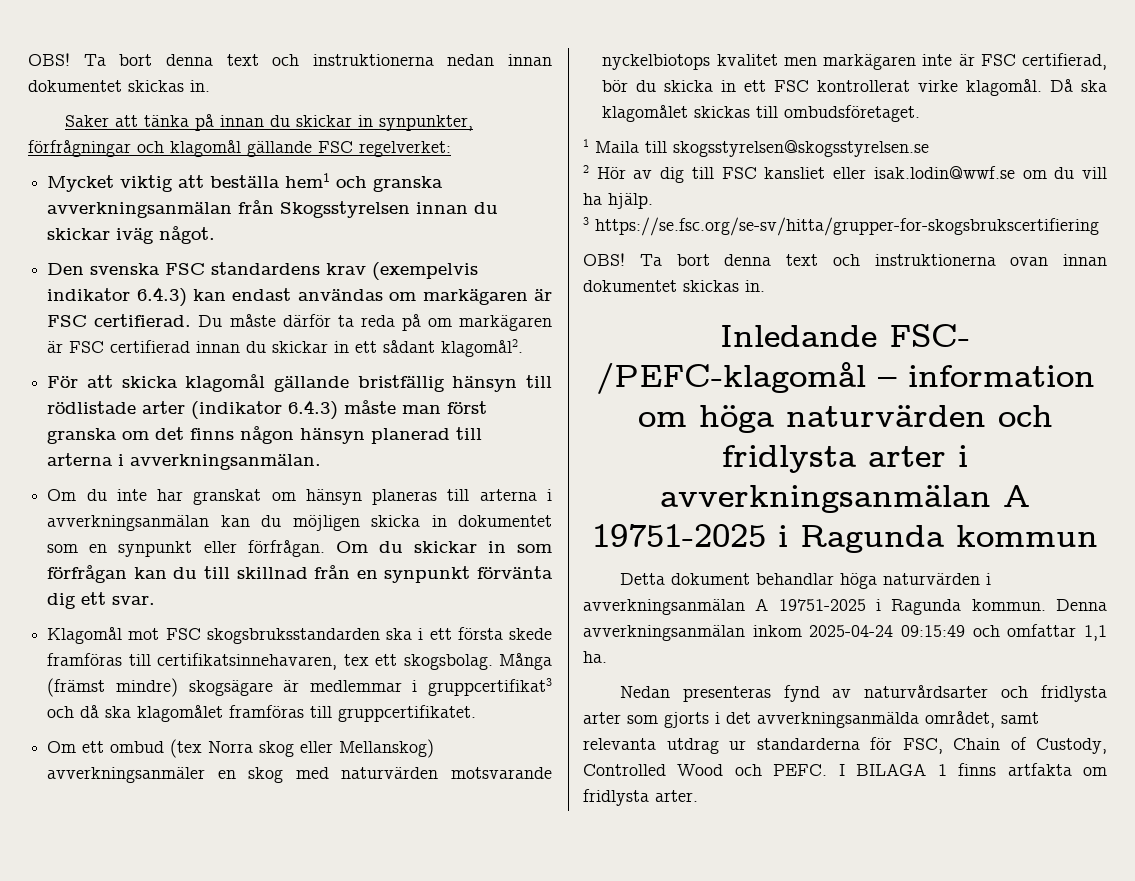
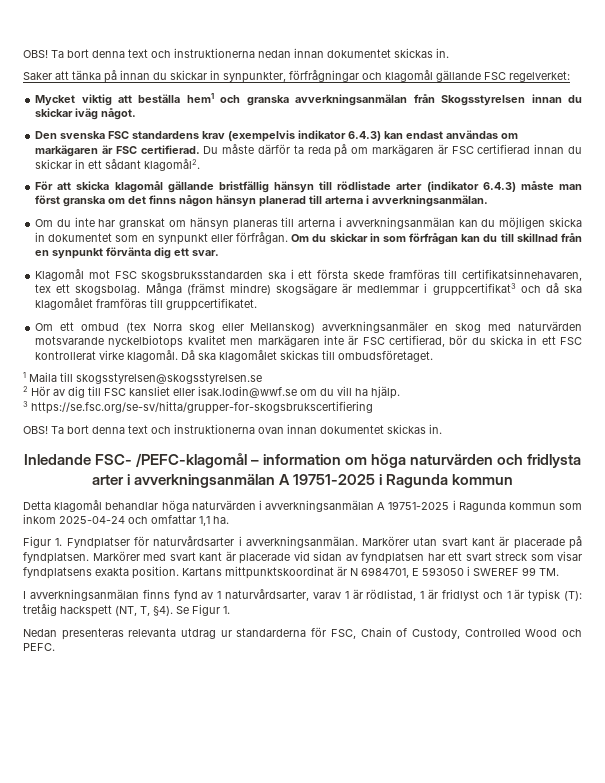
- Detta dokument behandlar höga naturvärden i avverkningsanmälan A 19751-2025 i Ragunda kommun. Denna avverkningsanmälan inkom 2025-04-24 09:15:49 och omfattar 1,1 ha.
+ Detta klagomål behandlar höga naturvärden i avverkningsanmälan A 19751-2025 i Ragunda kommun som inkom 2025-04-24 och omfattar 1,1 ha.
- Nedan presenteras fynd av naturvårdsarter och fridlysta arter som gjorts i det avverkningsanmälda området, samt relevanta utdrag ur standarderna för FSC, Chain of Custody, Controlled Wood och PEFC. I BILAGA 1 finns artfakta om fridlysta arter.
+ Figur 1. Fyndplatser för naturvårdsarter i avverkningsanmälan. Markörer utan svart kant är placerade på fyndplatsen. Markörer med svart kant är placerade vid sidan av fyndplatsen har ett svart streck som visar fyndplatsens exakta position. Kartans mittpunktskoordinat är N 6984701, E 593050 i SWEREF 99 TM.
+ I avverkningsanmälan finns fynd av 1 naturvårdsarter, varav 1 är rödlistad, 1 är fridlyst och 1 är typisk (T): tretåig hackspett (NT, T, §4). Se Figur 1.
+ Nedan presenteras relevanta utdrag ur standarderna för FSC, Chain of Custody, Controlled Wood och PEFC.

